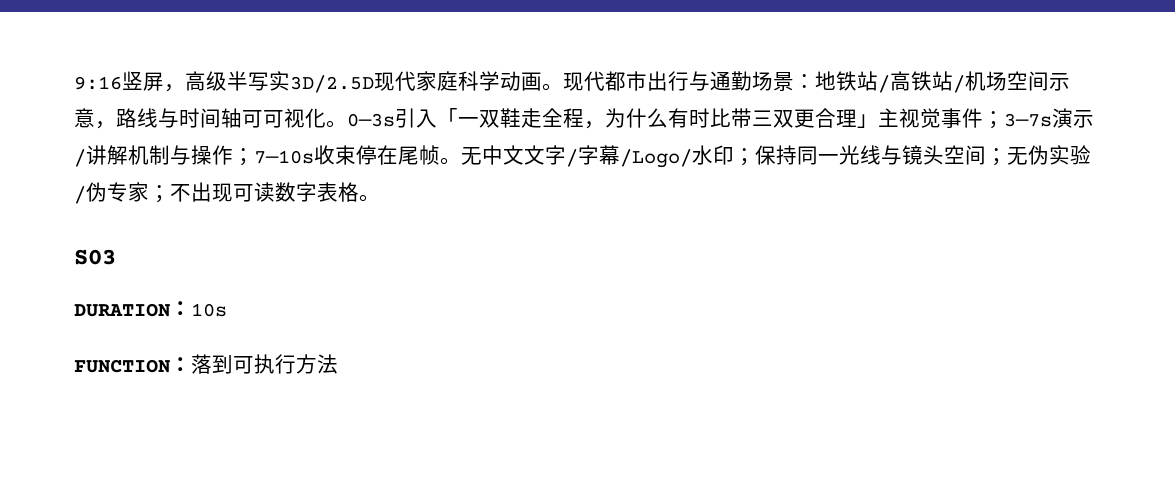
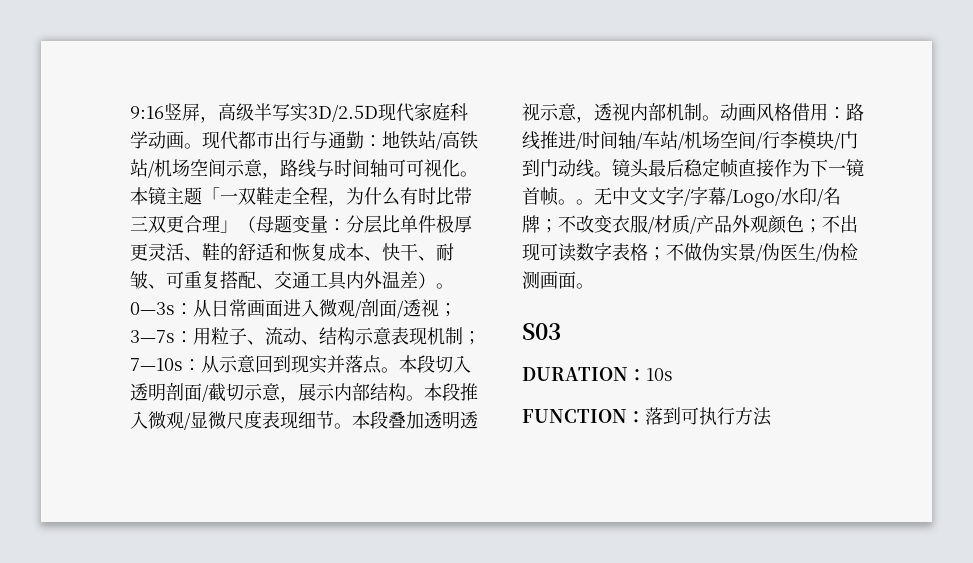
- 现代都市出行与通勤场景：地铁站/高铁站/机场空间示意，路线与时间轴可可视化。
+ 现代都市出行与通勤：地铁站/高铁站/机场空间示意，路线与时间轴可可视化。
- 0—3s引入「一双鞋走全程，为什么有时比带三双更合理」主视觉事件；3—7s演示/讲解机制与操作；7—10s收束停在尾帧。
+ 本镜主题「一双鞋走全程，为什么有时比带三双更合理」（母题变量：分层比单件极厚更灵活、鞋的舒适和恢复成本、快干、耐皱、可重复搭配、交通工具内外温差）。0—3s：从日常画面进入微观/剖面/透视；3—7s：用粒子、流动、结构示意表现机制；7—10s：从示意回到现实并落点。本段切入透明剖面/截切示意，展示内部结构。本段推入微观/显微尺度表现细节。本段叠加透明透视示意，透视内部机制。动画风格借用：路线推进/时间轴/车站/机场空间/行李模块/门到门动线。镜头最后稳定帧直接作为下一镜首帧。。
- 无中文文字/字幕/Logo/水印；保持同一光线与镜头空间；无伪实验/伪专家；不出现可读数字表格。
+ 无中文文字/字幕/Logo/水印/名牌；不改变衣服/材质/产品外观颜色；不出现可读数字表格；不做伪实景/伪医生/伪检测画面。

